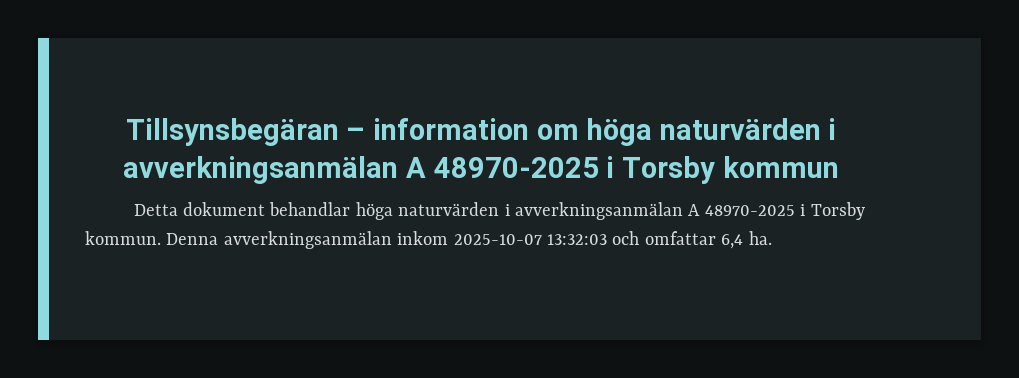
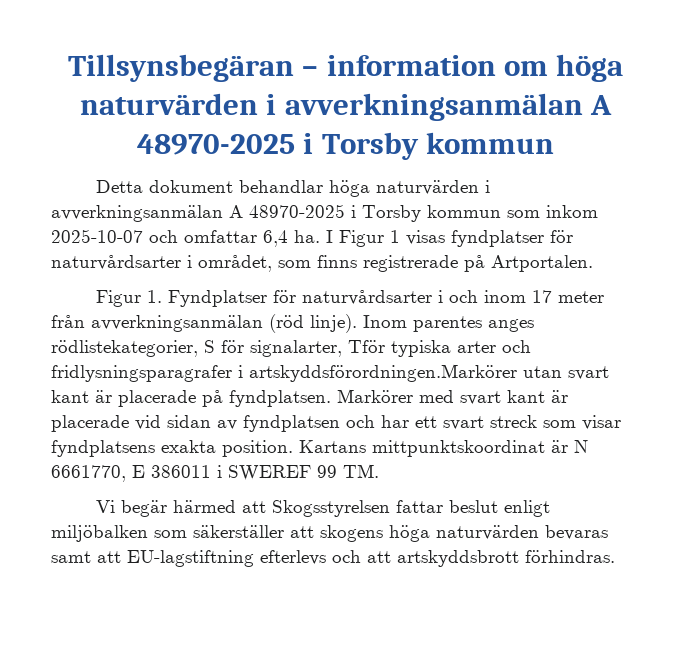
- Detta dokument behandlar höga naturvärden i avverkningsanmälan A 48970-2025 i Torsby kommun. Denna avverkningsanmälan inkom 2025-10-07 13:32:03 och omfattar 6,4 ha.
+ Detta dokument behandlar höga naturvärden i avverkningsanmälan A 48970-2025 i Torsby kommun som inkom 2025-10-07 och omfattar 6,4 ha.
+ I Figur 1 visas fyndplatser för naturvårdsarter i området, som finns registrerade på Artportalen.
+ Figur 1. Fyndplatser för naturvårdsarter i och inom 17 meter från avverkningsanmälan (röd linje). Inom parentes anges rödlistekategorier, S för signalarter, Tför typiska arter och fridlysningsparagrafer i artskyddsförordningen.Markörer utan svart kant är placerade på fyndplatsen. Markörer med svart kant är placerade vid sidan av fyndplatsen och har ett svart streck som visar fyndplatsens exakta position. Kartans mittpunktskoordinat är N 6661770, E 386011 i SWEREF 99 TM.
+ Vi begär härmed att Skogsstyrelsen fattar beslut enligt miljöbalken som säkerställer att skogens höga naturvärden bevaras samt att EU-lagstiftning efterlevs och att artskyddsbrott förhindras.

